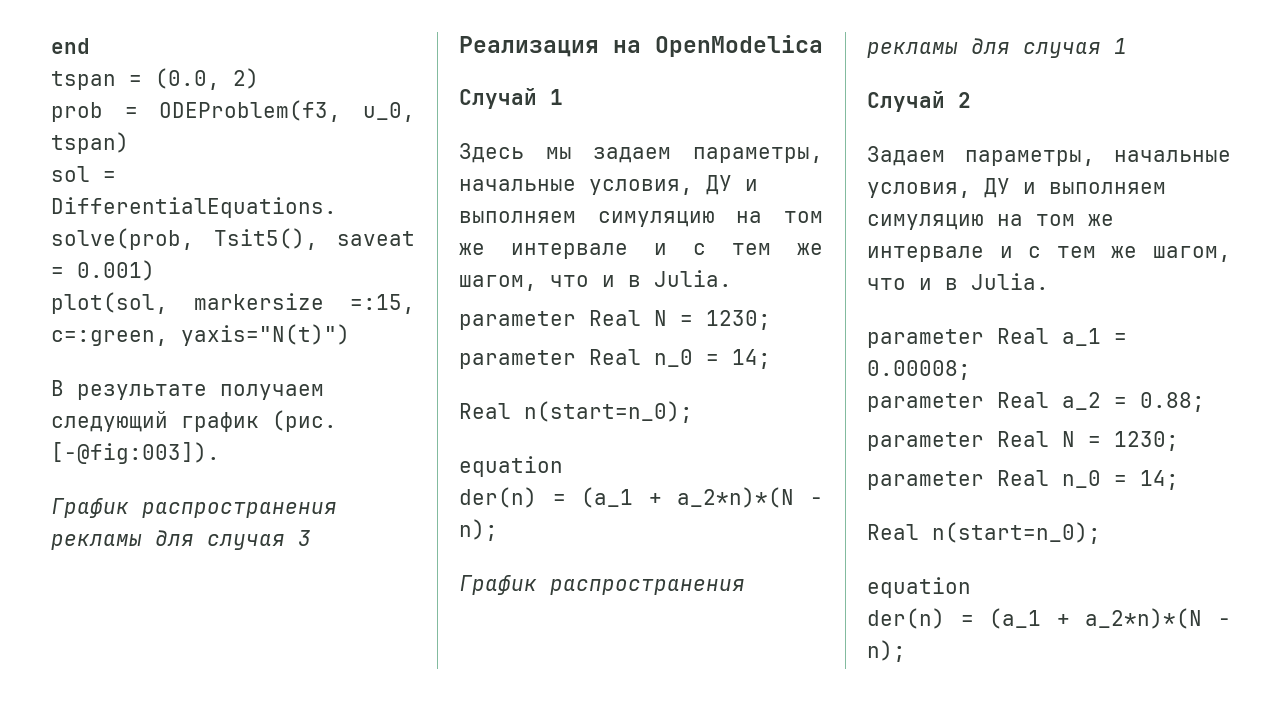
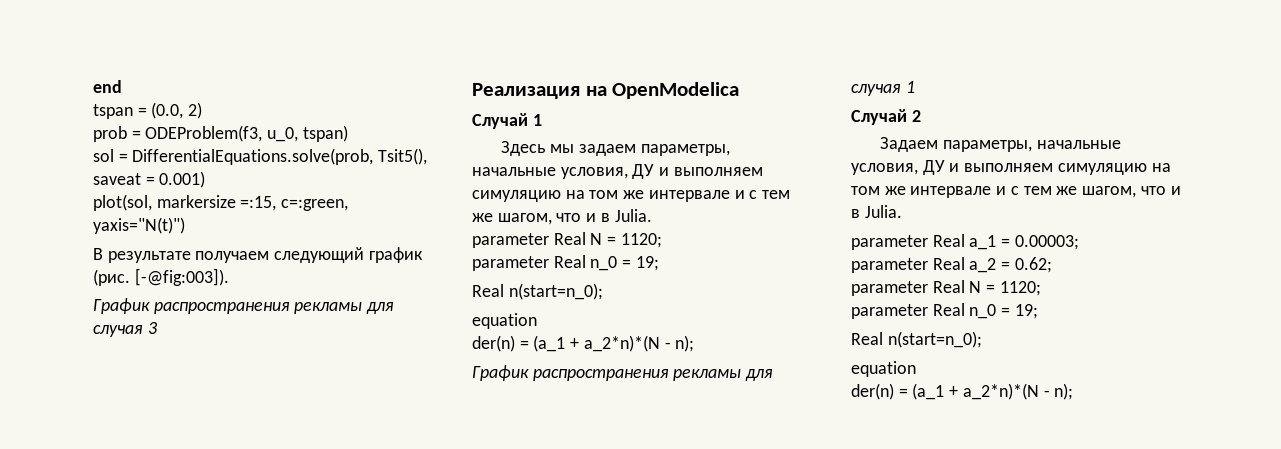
  Здесь мы задаем параметры, начальные условия, ДУ и выполняем симуляцию на том же интервале и с тем же шагом, что и в Julia.
- parameter Real N = 1230;
- parameter Real n_0 = 14;
+ parameter Real N = 1120;
+ parameter Real n_0 = 19;
- parameter Real a_1 = 0.00008;
+ parameter Real a_1 = 0.00003;
- parameter Real a_2 = 0.88;
- parameter Real N = 1230;
- parameter Real n_0 = 14;
+ parameter Real a_2 = 0.62;
+ parameter Real N = 1120;
+ parameter Real n_0 = 19;

